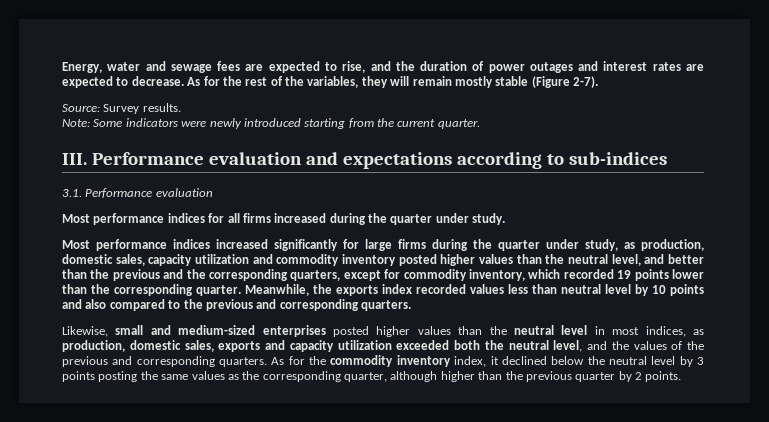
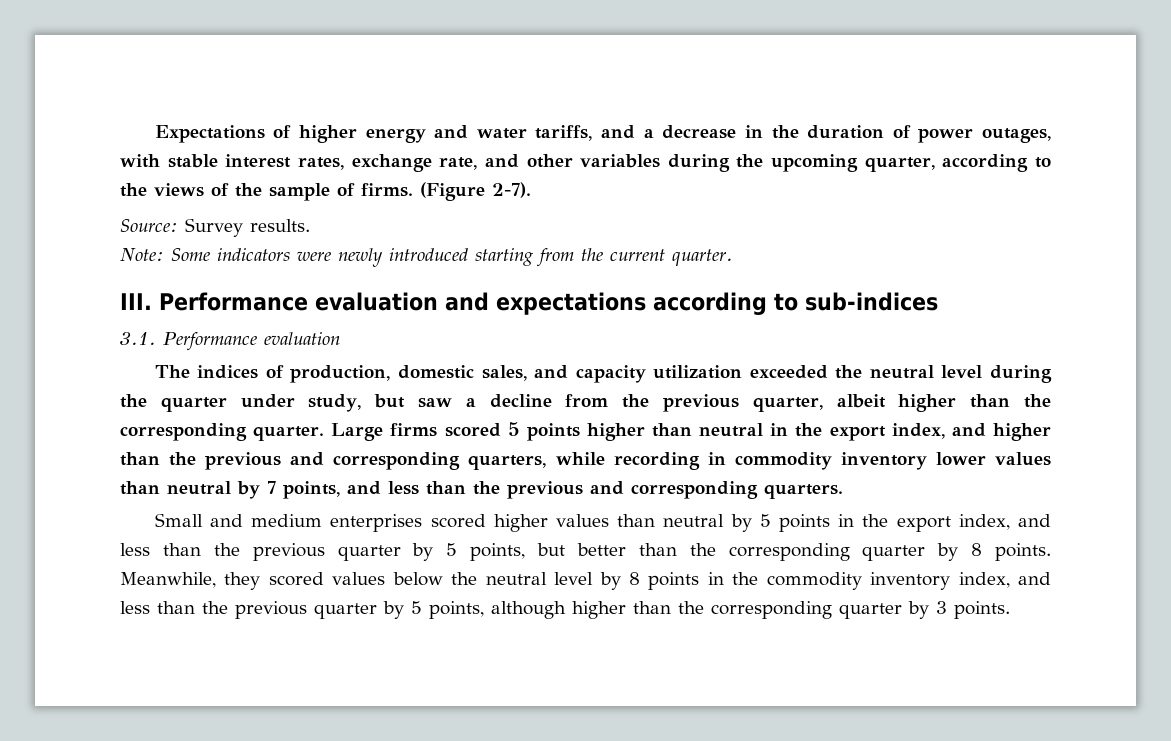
- Energy, water and sewage fees are expected to rise, and the duration of power outages and interest rates are expected to decrease. As for the rest of the variables, they will remain mostly stable (Figure 2-7).
+ Expectations of higher energy and water tariffs, and a decrease in the duration of power outages, with stable interest rates, exchange rate, and other variables during the upcoming quarter, according to the views of the sample of firms. (Figure 2-7).
- Most performance indices for all firms increased during the quarter under study.
- Most performance indices increased significantly for large firms during the quarter under study, as production, domestic sales, capacity utilization and commodity inventory posted higher values than the neutral level, and better than the previous and the corresponding quarters, except for commodity inventory, which recorded 19 points lower than the corresponding quarter. Meanwhile, the exports index recorded values less than neutral level by 10 points and also compared to the previous and corresponding quarters.
+ The indices of production, domestic sales, and capacity utilization exceeded the neutral level during the quarter under study, but saw a decline from the previous quarter, albeit higher than the corresponding quarter. Large firms scored 5 points higher than neutral in the export index, and higher than the previous and corresponding quarters, while recording in commodity inventory lower values than neutral by 7 points, and less than the previous and corresponding quarters.
- Likewise, small and medium-sized enterprises posted higher values than the neutral level in most indices, as production, domestic sales, exports and capacity utilization exceeded both the neutral level, and the values of the previous and corresponding quarters. As for the commodity inventory index, it declined below the neutral level by 3 points posting the same values as the corresponding quarter, although higher than the previous quarter by 2 points.
+ Small and medium enterprises scored higher values than neutral by 5 points in the export index, and less than the previous quarter by 5 points, but better than the corresponding quarter by 8 points. Meanwhile, they scored values below the neutral level by 8 points in the commodity inventory index, and less than the previous quarter by 5 points, although higher than the corresponding quarter by 3 points.

